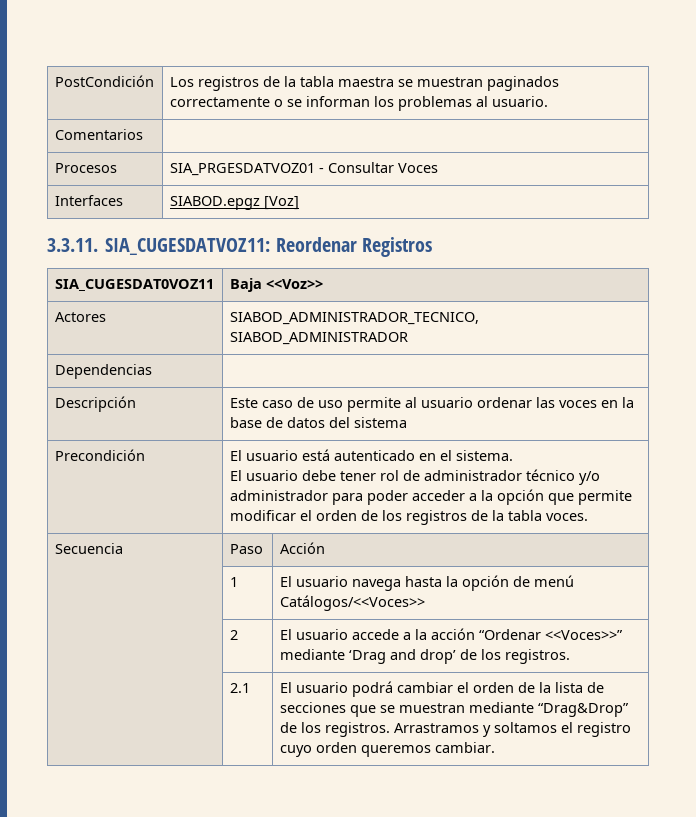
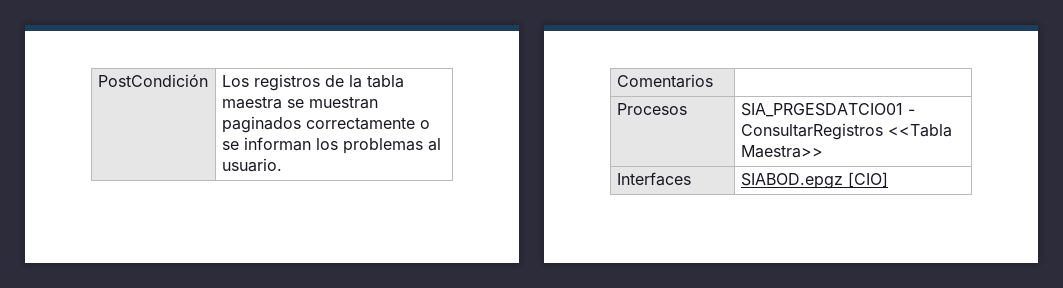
- Procesos | SIA_PRGESDATVOZ01 - Consultar Voces
- Interfaces | SIABOD.epgz [Voz]
- 3.3.11. SIA_CUGESDATVOZ11: Reordenar Registros
- SIA_CUGESDAT0VOZ11 | Baja <<Voz>>
- Actores | SIABOD_ADMINISTRADOR_TECNICO, SIABOD_ADMINISTRADOR
- Dependencias |
- Descripción | Este caso de uso permite al usuario ordenar las voces en la base de datos del sistema
- Precondición | El usuario está autenticado en el sistema.
- El usuario debe tener rol de administrador técnico y/o administrador para poder acceder a la opción que permite modificar el orden de los registros de la tabla voces.
- Secuencia | Paso | Acción
- | 1 | El usuario navega hasta la opción de menú Catálogos/<<Voces>>
- | 2 | El usuario accede a la acción “Ordenar <<Voces>>” mediante ‘Drag and drop’ de los registros.
- | 2.1 | El usuario podrá cambiar el orden de la lista de secciones que se muestran mediante “Drag&Drop” de los registros. Arrastramos y soltamos el registro cuyo orden queremos cambiar.
+ Procesos | SIA_PRGESDATCIO01 - ConsultarRegistros <<Tabla Maestra>>
+ Interfaces | SIABOD.epgz [CIO]

